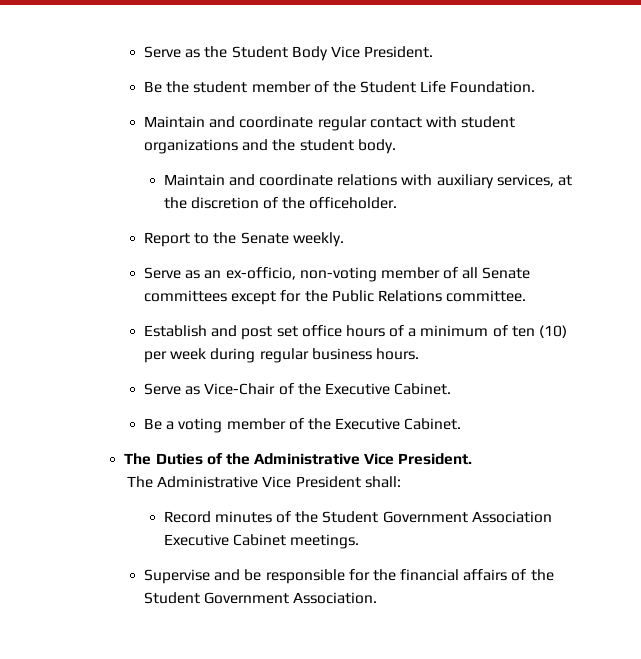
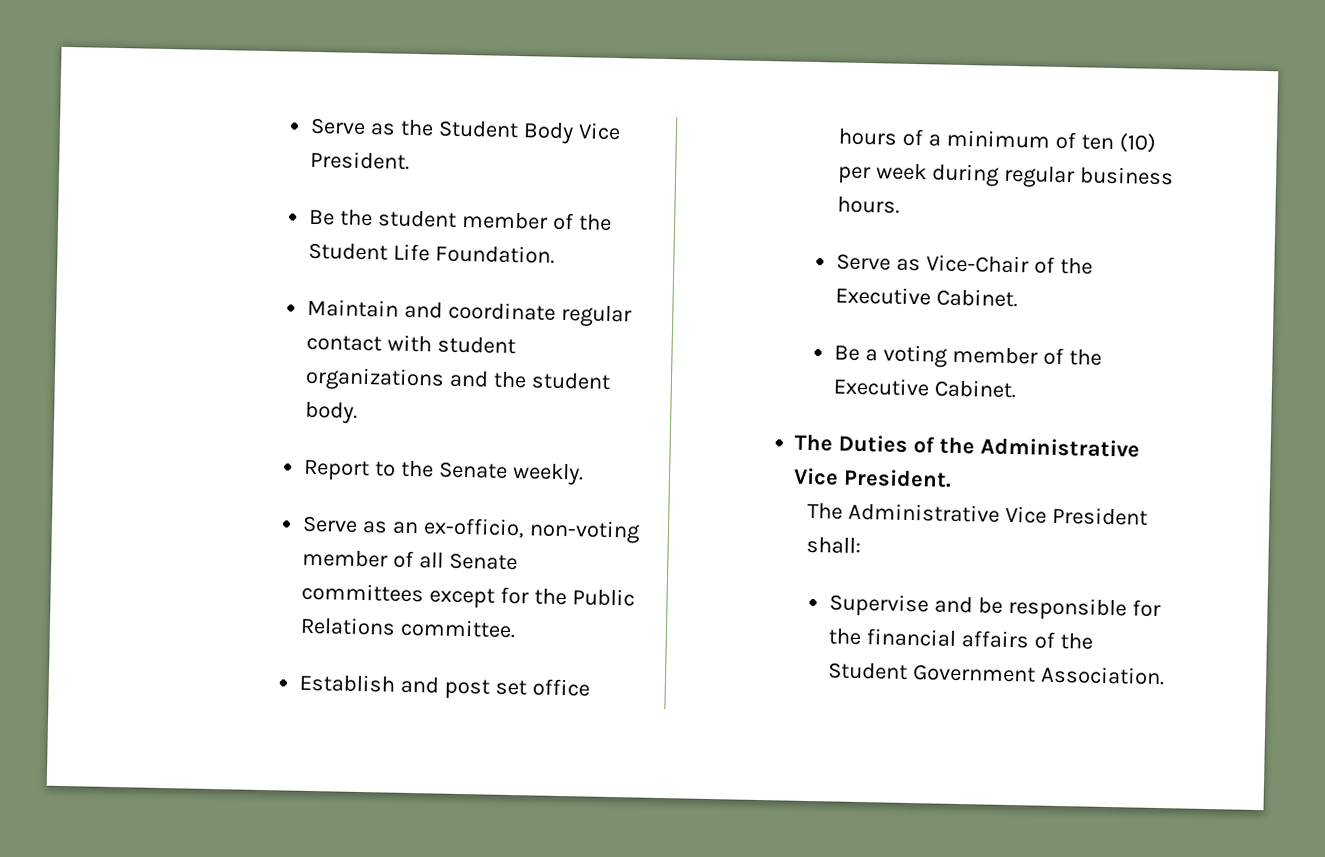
- Maintain and coordinate relations with auxiliary services, at the discretion of the officeholder.
- Record minutes of the Student Government Association Executive Cabinet meetings.

